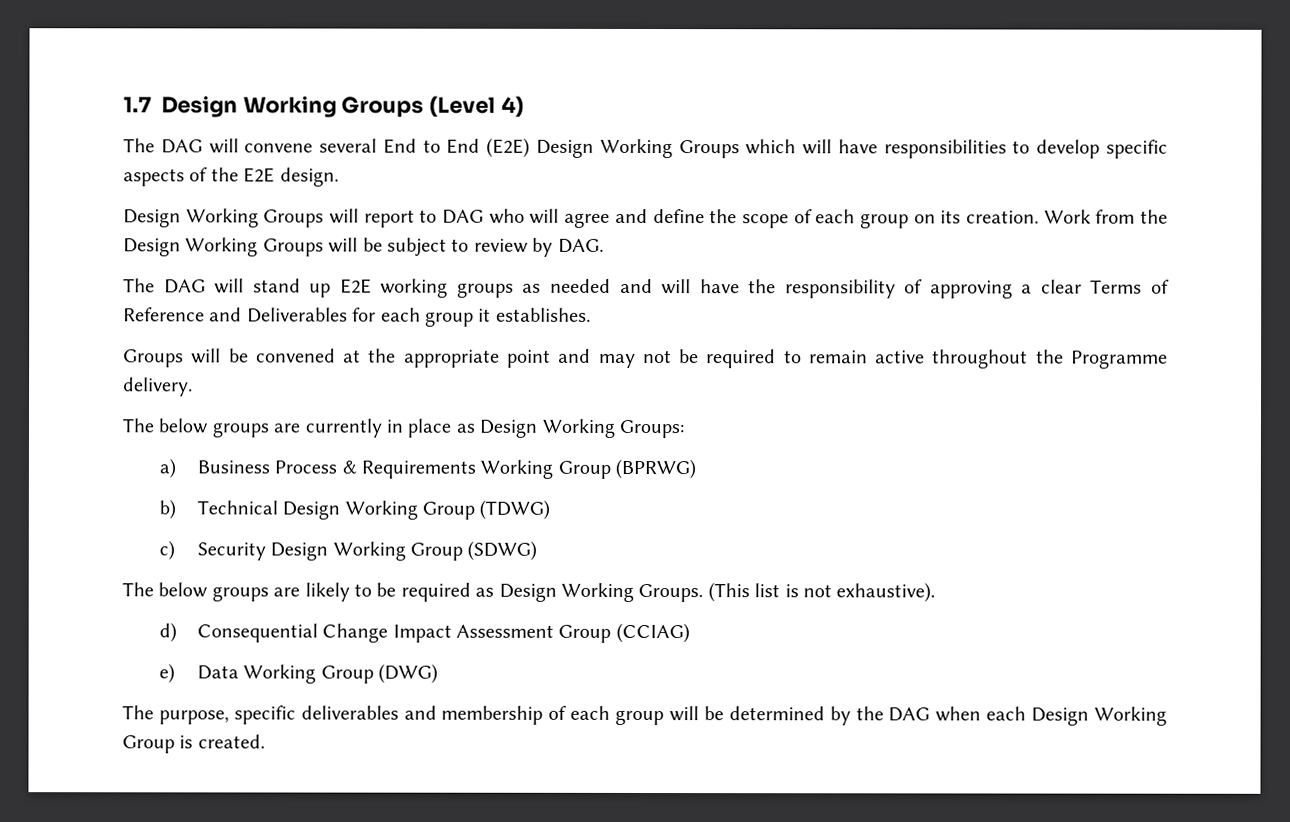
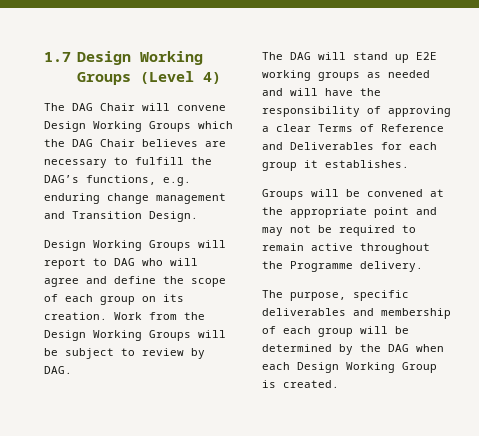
- The DAG will convene several End to End (E2E) Design Working Groups which will have responsibilities to develop specific aspects of the E2E design.
+ The DAG Chair will convene Design Working Groups which the DAG Chair believes are necessary to fulfill the DAG’s functions, e.g. enduring change management and Transition Design.
- The below groups are currently in place as Design Working Groups:
- a) Business Process & Requirements Working Group (BPRWG)
- b) Technical Design Working Group (TDWG)
- c) Security Design Working Group (SDWG)
- The below groups are likely to be required as Design Working Groups. (This list is not exhaustive).
- d) Consequential Change Impact Assessment Group (CCIAG)
- e) Data Working Group (DWG)

